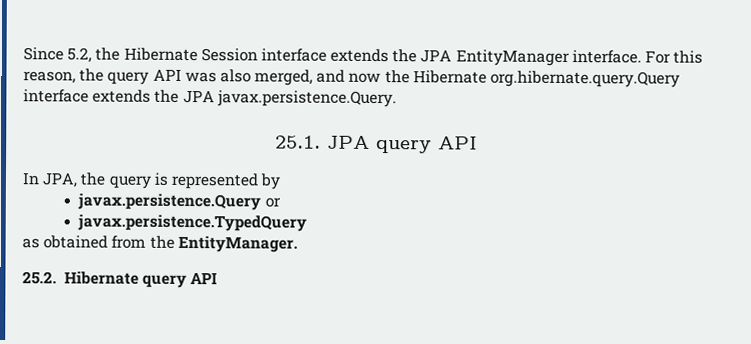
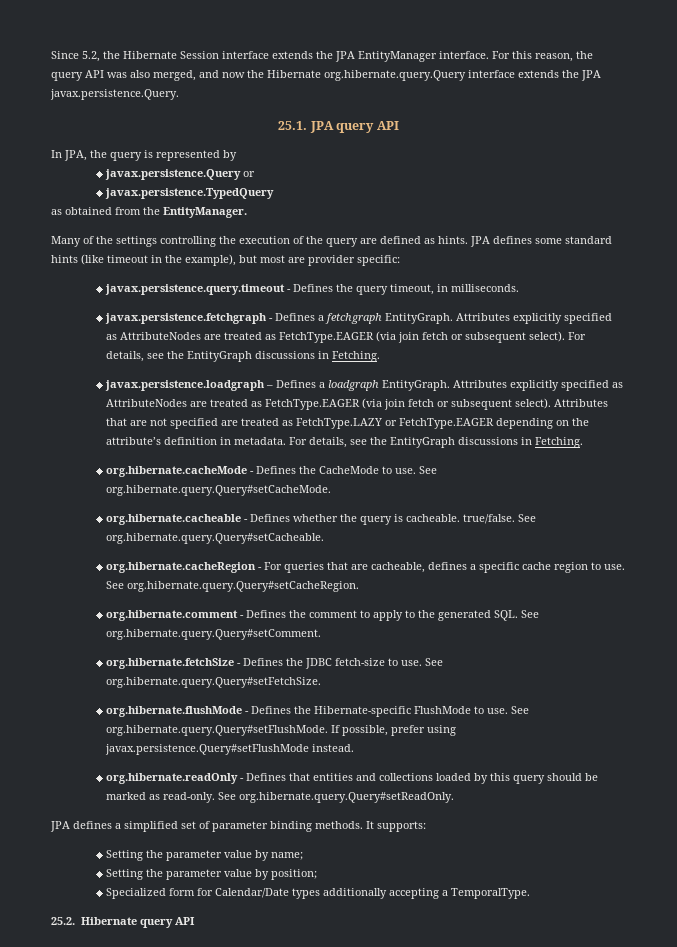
+ Many of the settings controlling the execution of the query are defined as hints. JPA defines some standard hints (like timeout in the example), but most are provider specific:
+ javax.persistence.query.timeout - Defines the query timeout, in milliseconds.
+ javax.persistence.fetchgraph - Defines a fetchgraph EntityGraph. Attributes explicitly specified as AttributeNodes are treated as FetchType.EAGER (via join fetch or subsequent select). For details, see the EntityGraph discussions in Fetching.
+ javax.persistence.loadgraph – Defines a loadgraph EntityGraph. Attributes explicitly specified as AttributeNodes are treated as FetchType.EAGER (via join fetch or subsequent select). Attributes that are not specified are treated as FetchType.LAZY or FetchType.EAGER depending on the attribute’s definition in metadata. For details, see the EntityGraph discussions in Fetching.
+ org.hibernate.cacheMode - Defines the CacheMode to use. See org.hibernate.query.Query#setCacheMode.
+ org.hibernate.cacheable - Defines whether the query is cacheable. true/false. See org.hibernate.query.Query#setCacheable.
+ org.hibernate.cacheRegion - For queries that are cacheable, defines a specific cache region to use. See org.hibernate.query.Query#setCacheRegion.
+ org.hibernate.comment - Defines the comment to apply to the generated SQL. See org.hibernate.query.Query#setComment.
+ org.hibernate.fetchSize - Defines the JDBC fetch-size to use. See org.hibernate.query.Query#setFetchSize.
+ org.hibernate.flushMode - Defines the Hibernate-specific FlushMode to use. See org.hibernate.query.Query#setFlushMode. If possible, prefer using javax.persistence.Query#setFlushMode instead.
+ org.hibernate.readOnly - Defines that entities and collections loaded by this query should be marked as read-only. See org.hibernate.query.Query#setReadOnly.
+ JPA defines a simplified set of parameter binding methods. It supports:
+ Setting the parameter value by name;
+ Setting the parameter value by position;
+ Specialized form for Calendar/Date types additionally accepting a TemporalType.

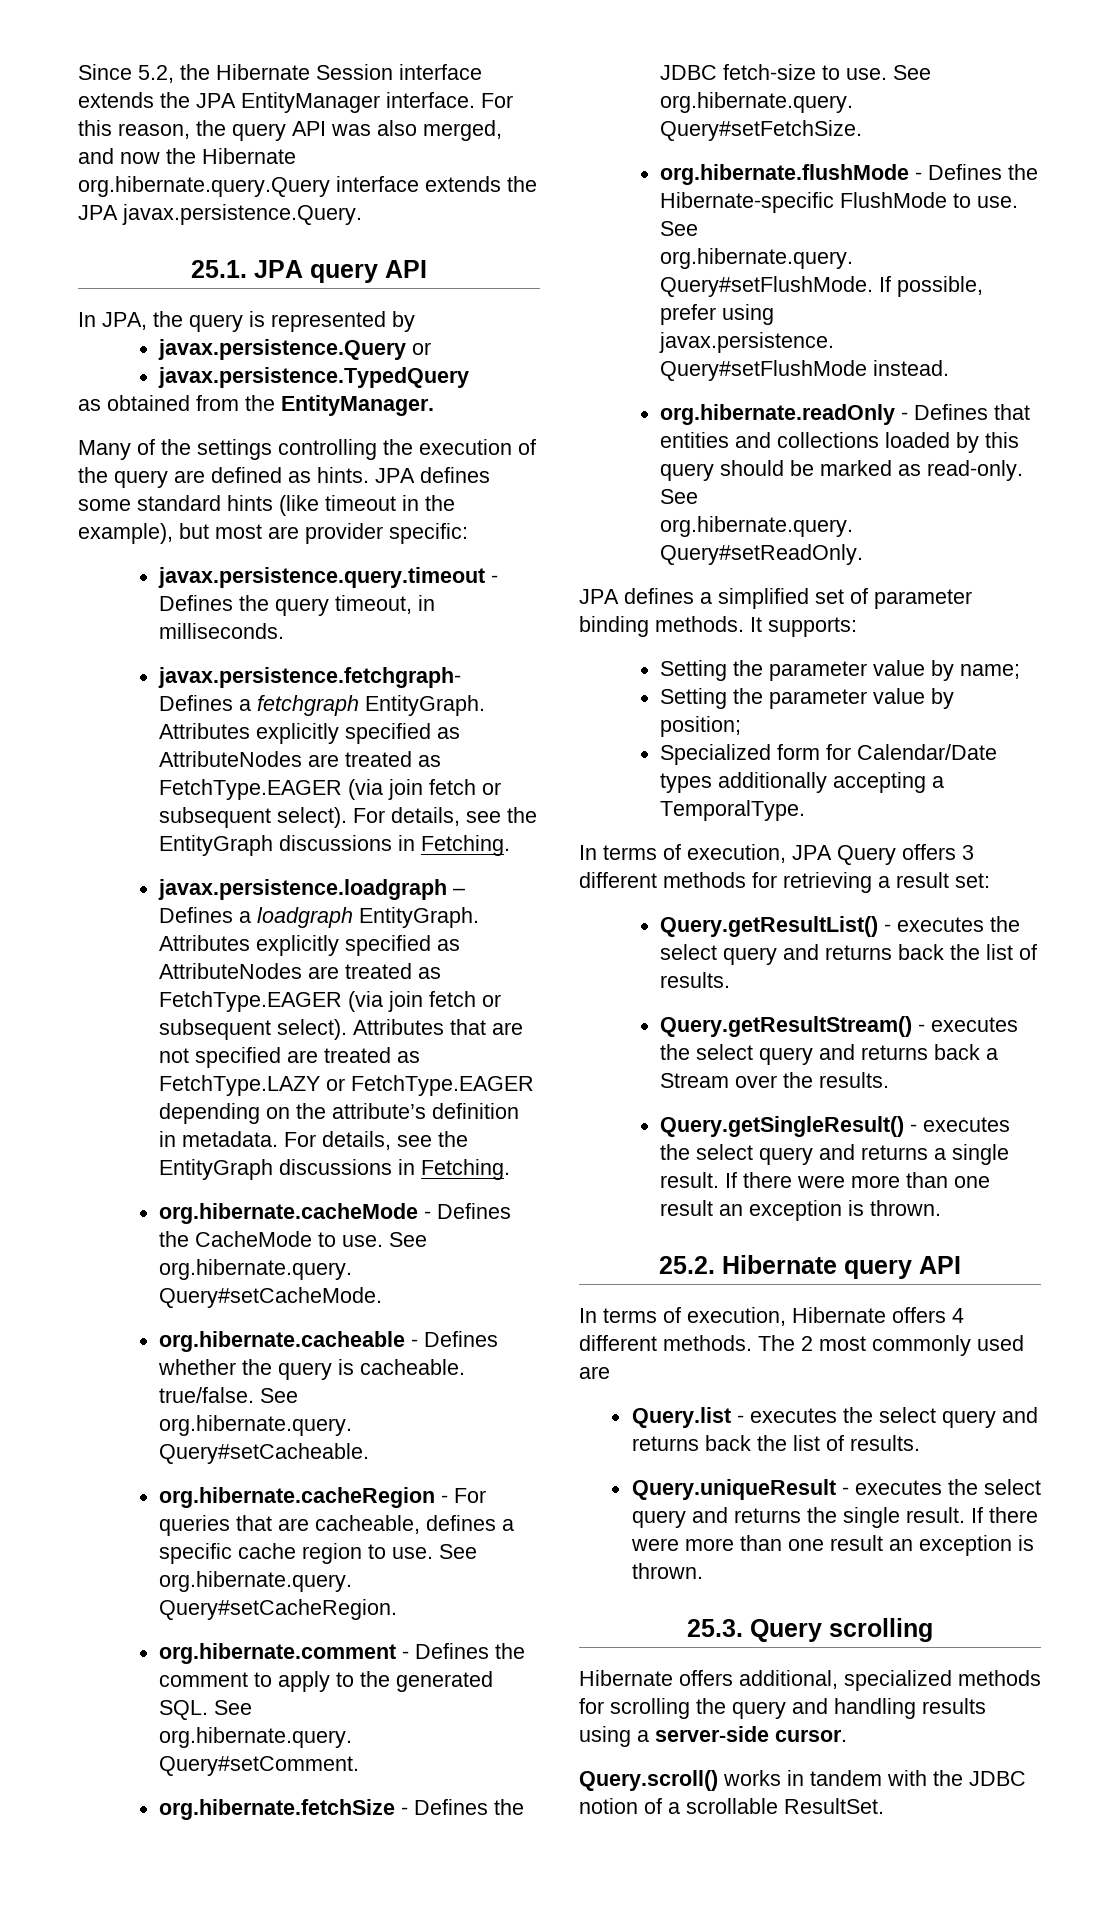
- javax.persistence.fetchgraph - Defines a fetchgraph EntityGraph.
+ javax.persistence.fetchgraph- Defines a fetchgraph EntityGraph.
+ In terms of execution, JPA Query offers 3 different methods for retrieving a result set:
+ Query.getResultList() - executes the select query and returns back the list of results.
+ Query.getResultStream() - executes the select query and returns back a Stream over the results.
+ Query.getSingleResult() - executes the select query and returns a single result. If there were more than one result an exception is thrown.
  25.2. Hibernate query API
+ In terms of execution, Hibernate offers 4 different methods. The 2 most commonly used are
+ Query.list - executes the select query and returns back the list of results.
+ Query.uniqueResult - executes the select query and returns the single result. If there were more than one result an exception is thrown.
+ 25.3. Query scrolling
+ Hibernate offers additional, specialized methods for scrolling the query and handling results using a server-side cursor.
+ Query.scroll() works in tandem with the JDBC notion of a scrollable ResultSet.

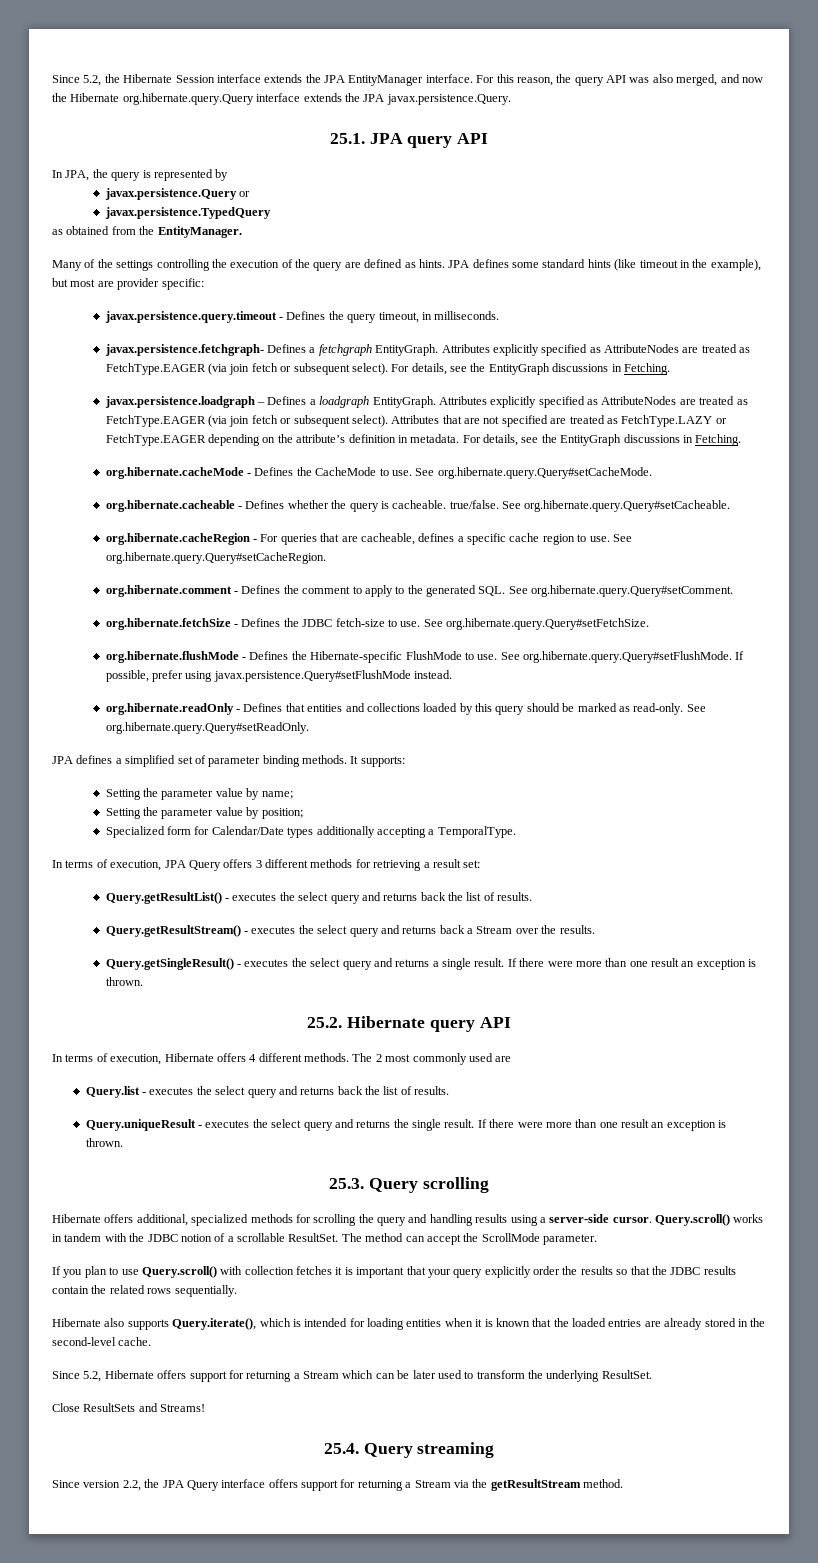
- Hibernate offers additional, specialized methods for scrolling the query and handling results using a server-side cursor.
- Query.scroll() works in tandem with the JDBC notion of a scrollable ResultSet.
+ Hibernate offers additional, specialized methods for scrolling the query and handling results using a server-side cursor. Query.scroll() works in tandem with the JDBC notion of a scrollable ResultSet.
+ The method can accept the ScrollMode parameter.
+ If you plan to use Query.scroll() with collection fetches it is important that your query explicitly order the results so that the JDBC results contain the related rows sequentially.
+ Hibernate also supports Query.iterate(), which is intended for loading entities when it is known that the loaded entries are already stored in the second-level cache.
+ Since 5.2, Hibernate offers support for returning a Stream which can be later used to transform the underlying ResultSet.
+ Close ResultSets and Streams!
+ 25.4. Query streaming
+ Since version 2.2, the JPA Query interface offers support for returning a Stream via the getResultStream method.

